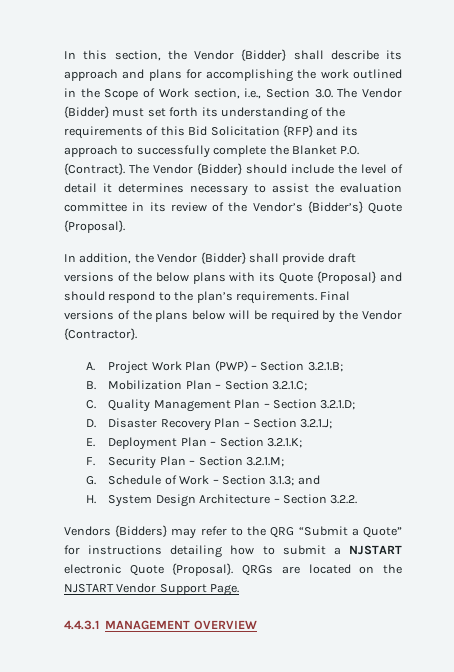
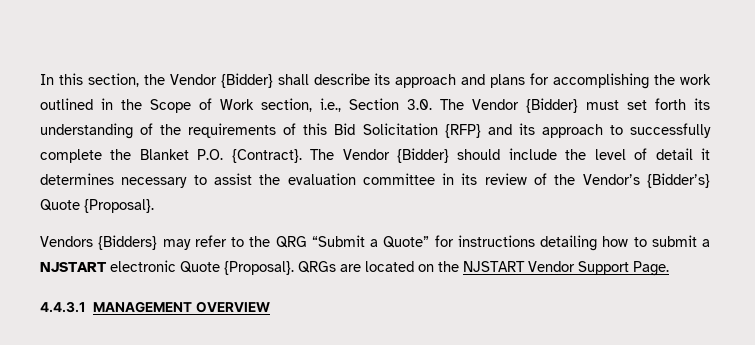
- In addition, the Vendor {Bidder} shall provide draft versions of the below plans with its Quote {Proposal} and should respond to the plan’s requirements. Final versions of the plans below will be required by the Vendor {Contractor}.
- A. Project Work Plan (PWP) – Section 3.2.1.B;
- B. Mobilization Plan – Section 3.2.1.C;
- C. Quality Management Plan – Section 3.2.1.D;
- D. Disaster Recovery Plan – Section 3.2.1.J;
- E. Deployment Plan – Section 3.2.1.K;
- F. Security Plan – Section 3.2.1.M;
- G. Schedule of Work – Section 3.1.3; and
- H. System Design Architecture – Section 3.2.2.

